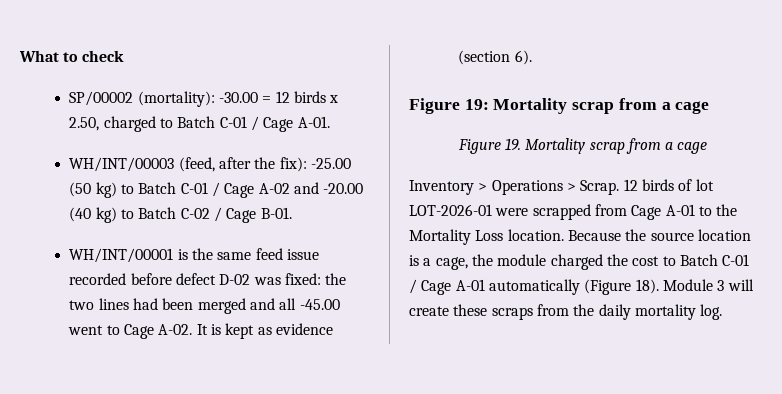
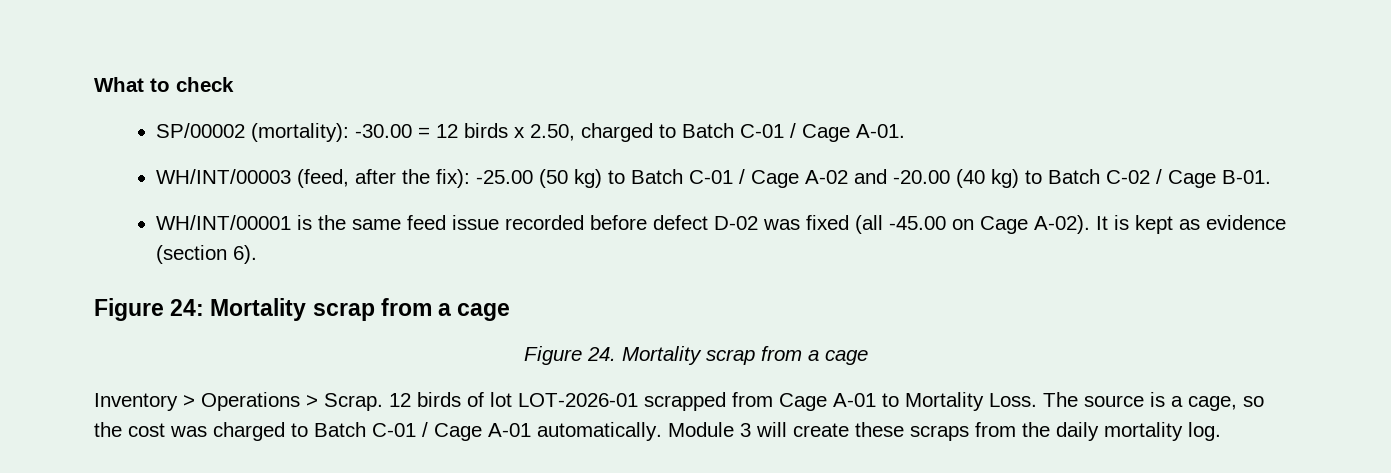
- WH/INT/00001 is the same feed issue recorded before defect D-02 was fixed: the two lines had been merged and all -45.00 went to Cage A-02.
+ WH/INT/00001 is the same feed issue recorded before defect D-02 was fixed (all -45.00 on Cage A-02).
- Figure 19: Mortality scrap from a cage
+ Figure 24: Mortality scrap from a cage
- Figure 19. Mortality scrap from a cage
+ Figure 24. Mortality scrap from a cage
- 12 birds of lot LOT-2026-01 were scrapped from Cage A-01 to the Mortality Loss location. Because the source location is a cage, the module charged the cost to Batch C-01 / Cage A-01 automatically (Figure 18).
+ 12 birds of lot LOT-2026-01 scrapped from Cage A-01 to Mortality Loss. The source is a cage, so the cost was charged to Batch C-01 / Cage A-01 automatically.

